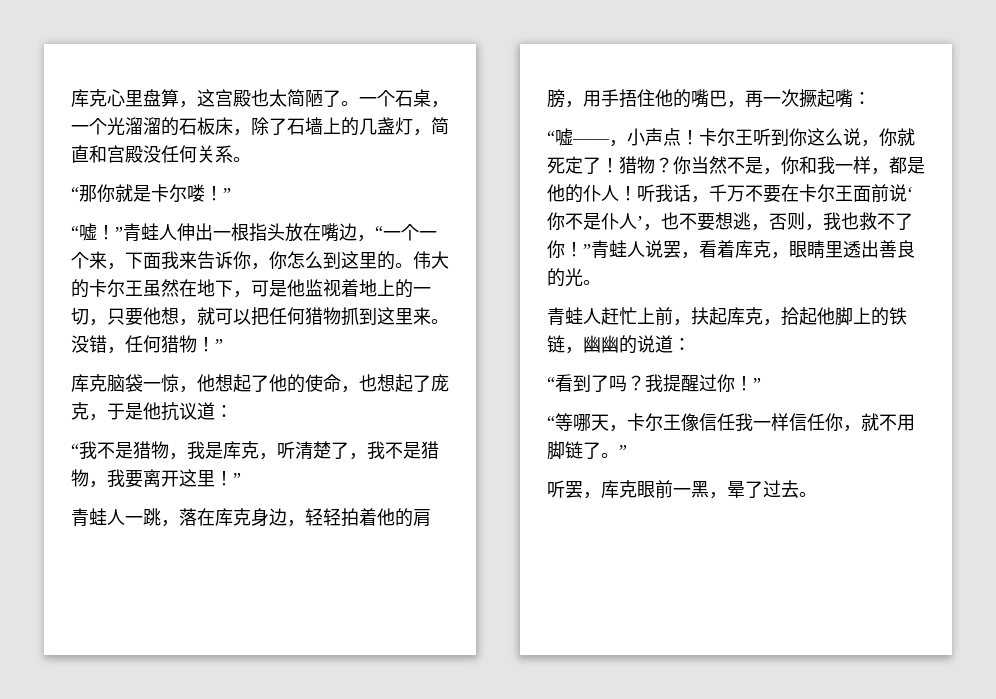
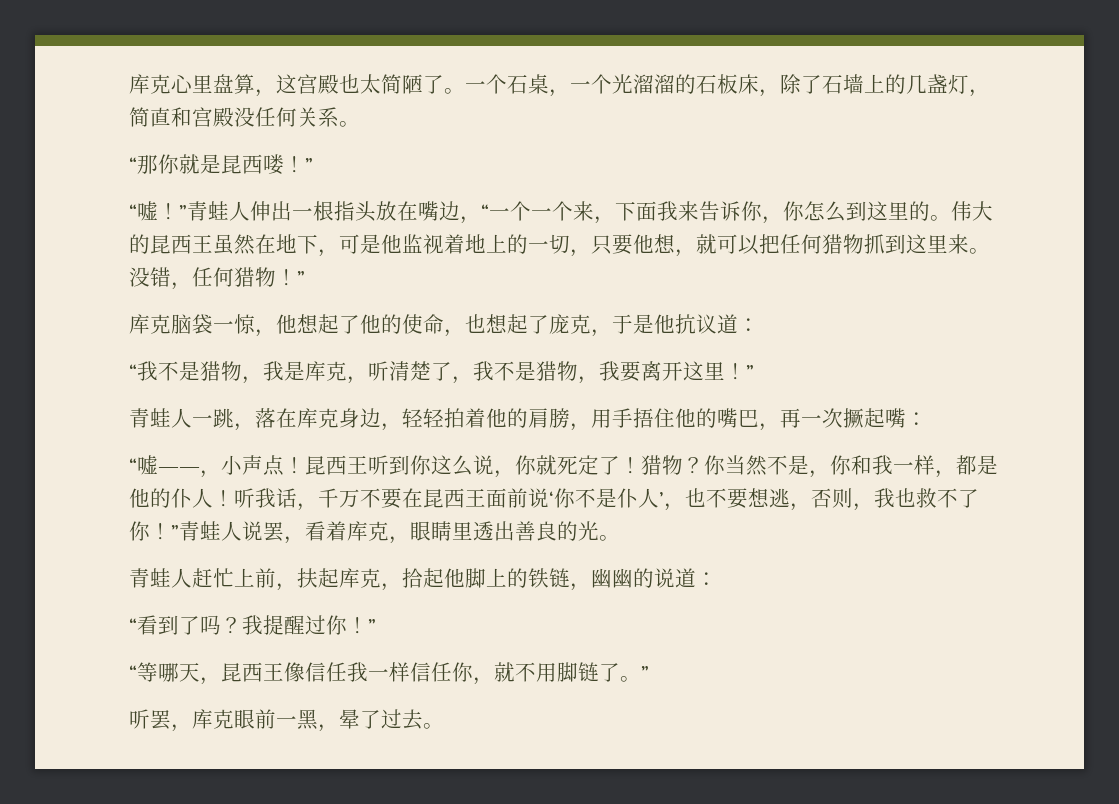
- “那你就是卡尔喽！”
+ “那你就是昆西喽！”
- 伟大的卡尔王虽然在地下，可是他监视着地上的一切，只要他想，就可以把任何猎物抓到这里来。
+ 伟大的昆西王虽然在地下，可是他监视着地上的一切，只要他想，就可以把任何猎物抓到这里来。
- 卡尔王听到你这么说，你就死定了！
+ 昆西王听到你这么说，你就死定了！
- 听我话，千万不要在卡尔王面前说‘你不是仆人’，也不要想逃，否则，我也救不了你！”青蛙人说罢，看着库克，眼睛里透出善良的光。
+ 听我话，千万不要在昆西王面前说‘你不是仆人’，也不要想逃，否则，我也救不了你！”青蛙人说罢，看着库克，眼睛里透出善良的光。
- “等哪天，卡尔王像信任我一样信任你，就不用脚链了。”
+ “等哪天，昆西王像信任我一样信任你，就不用脚链了。”

